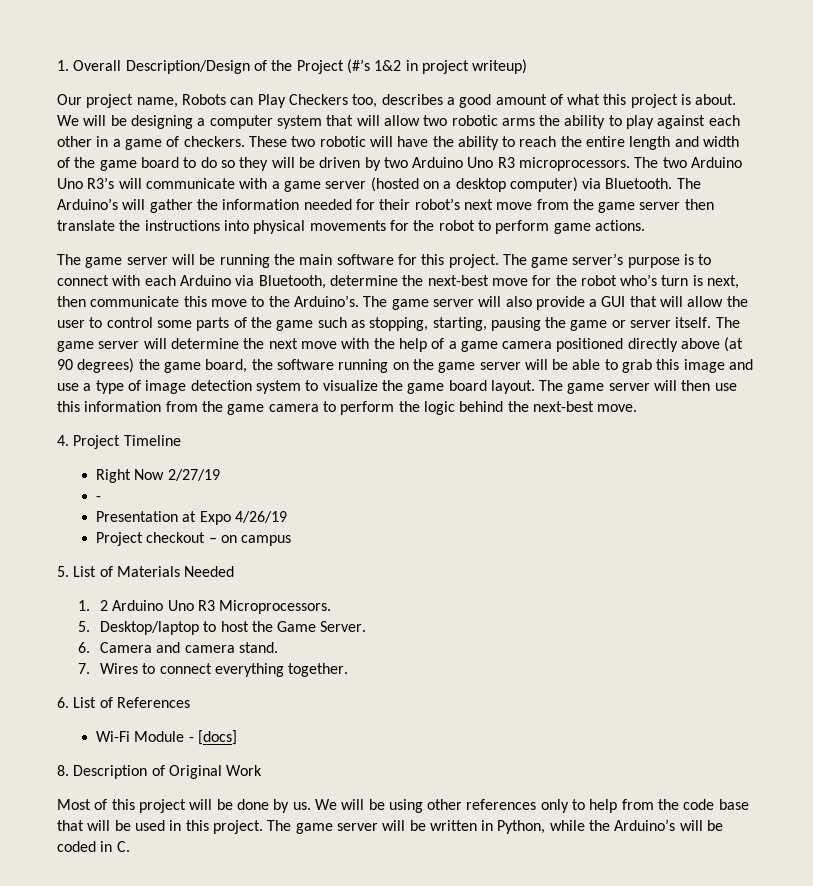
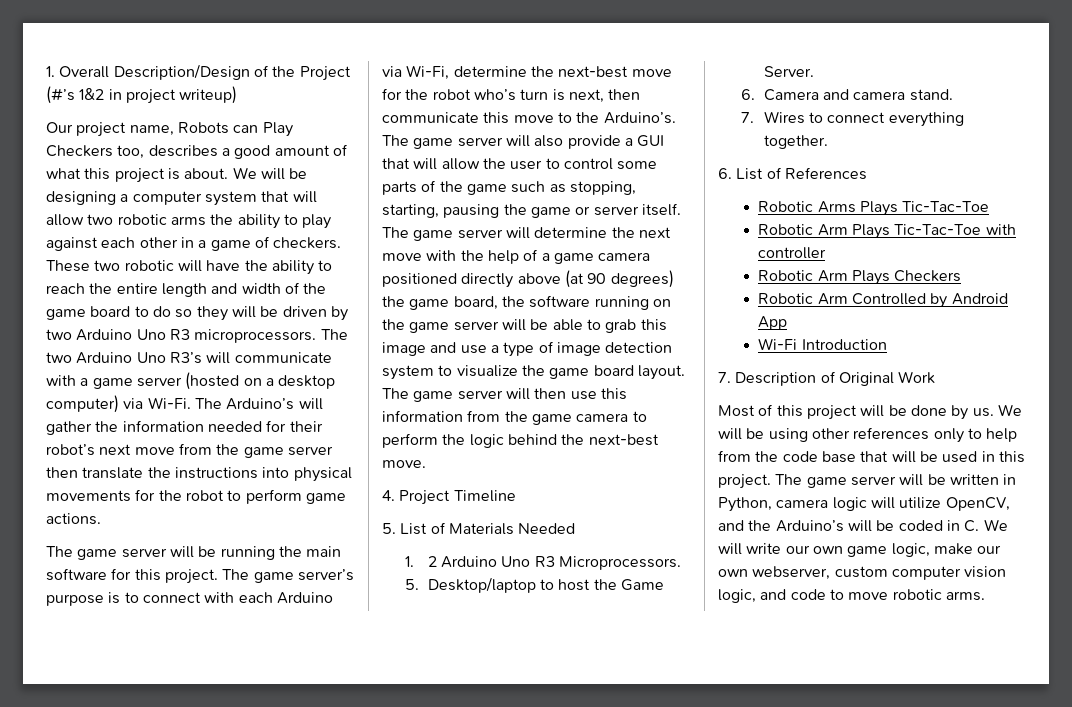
- The two Arduino Uno R3’s will communicate with a game server (hosted on a desktop computer) via Bluetooth.
+ The two Arduino Uno R3’s will communicate with a game server (hosted on a desktop computer) via Wi-Fi.
- The game server’s purpose is to connect with each Arduino via Bluetooth, determine the next-best move for the robot who’s turn is next, then communicate this move to the Arduino’s.
+ The game server’s purpose is to connect with each Arduino via Wi-Fi, determine the next-best move for the robot who’s turn is next, then communicate this move to the Arduino’s.
- Right Now 2/27/19
- -
- Presentation at Expo 4/26/19
- Project checkout – on campus
- Wi-Fi Module - [docs]
- 8. Description of Original Work
+ Robotic Arms Plays Tic-Tac-Toe
+ Robotic Arm Plays Tic-Tac-Toe with controller
+ Robotic Arm Plays Checkers
+ Robotic Arm Controlled by Android App
+ Wi-Fi Introduction
+ 7. Description of Original Work
- The game server will be written in Python, while the Arduino’s will be coded in C.
+ The game server will be written in Python, camera logic will utilize OpenCV, and the Arduino’s will be coded in C. We will write our own game logic, make our own webserver, custom computer vision logic, and code to move robotic arms.

